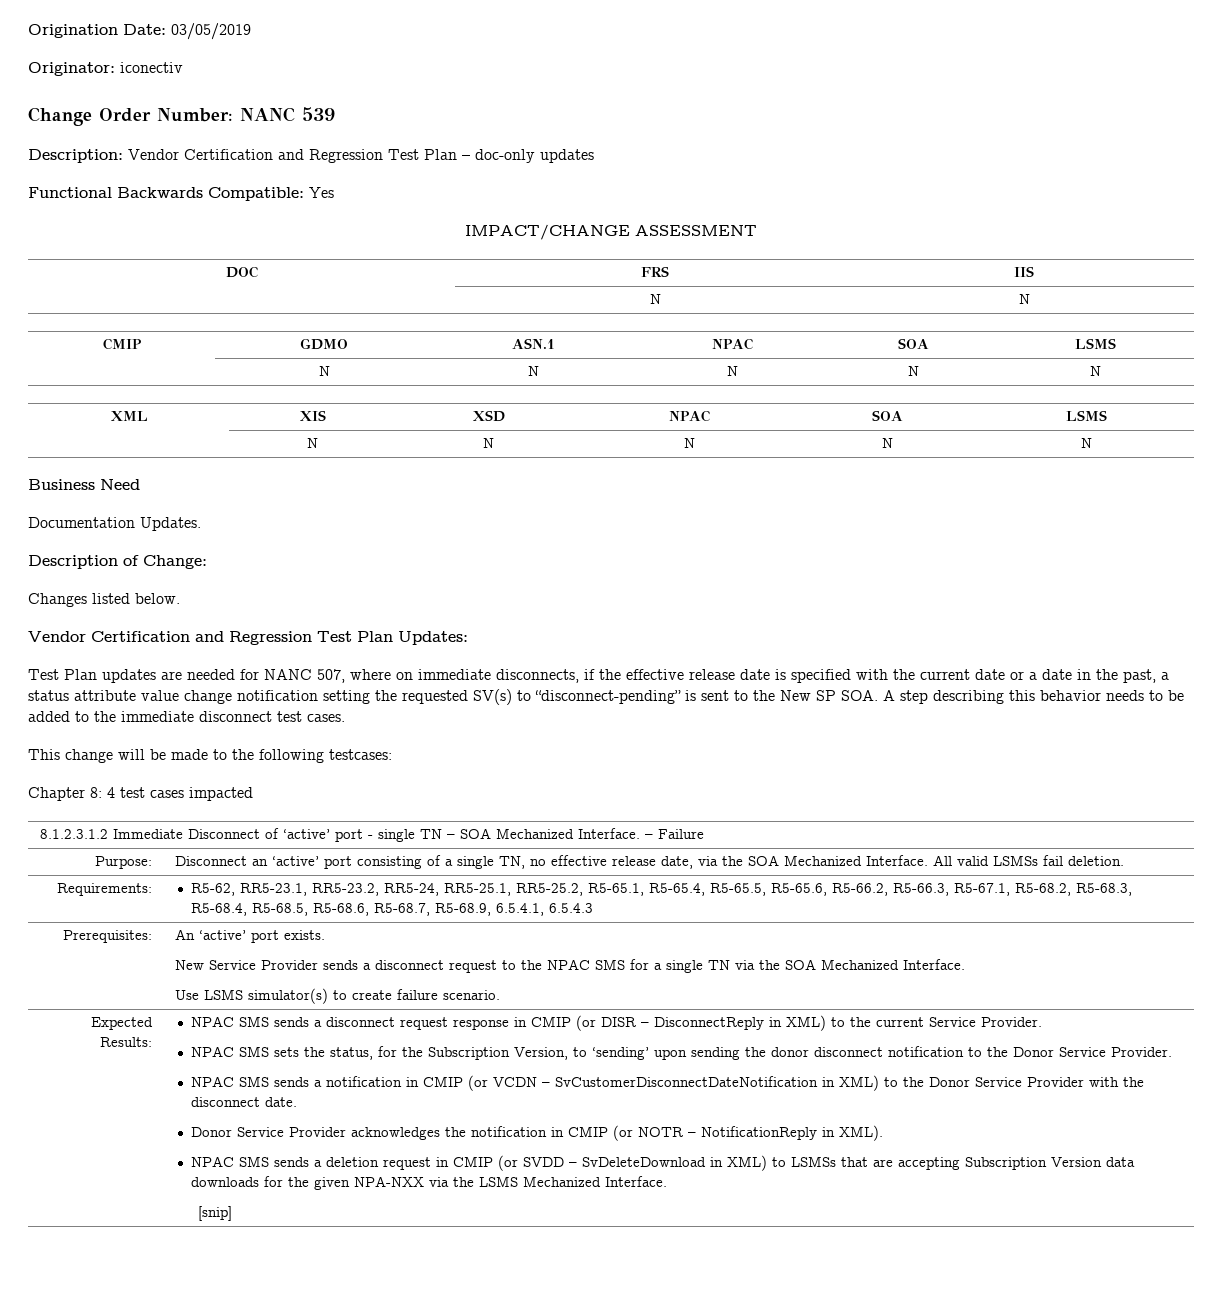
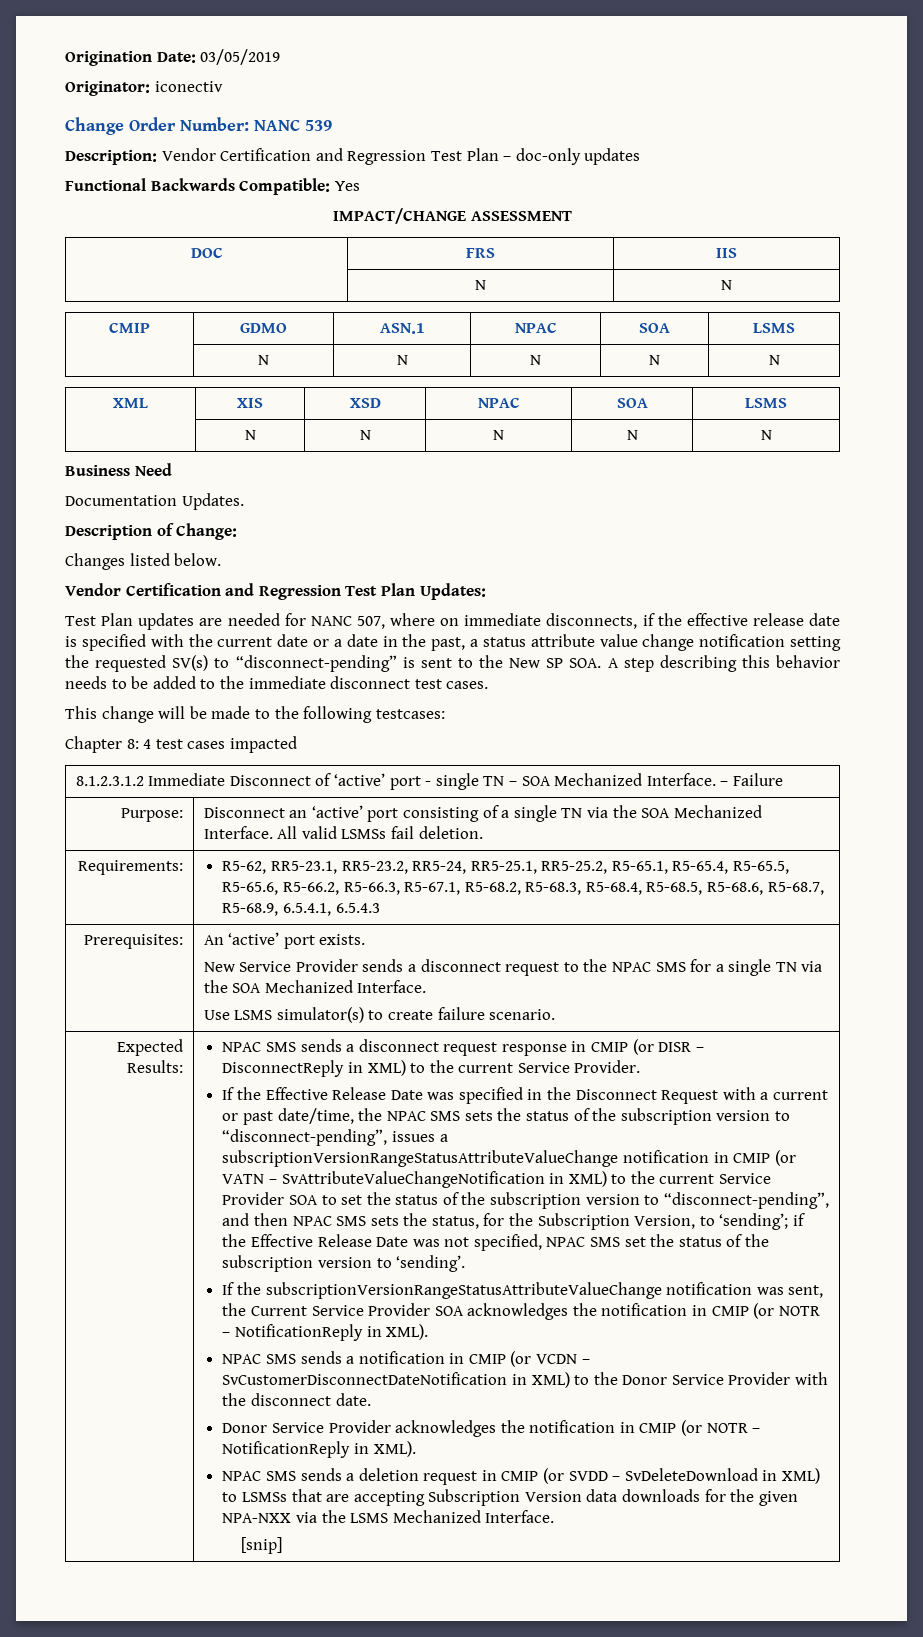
- Purpose: | Disconnect an ‘active’ port consisting of a single TN, no effective release date, via the SOA Mechanized Interface. All valid LSMSs fail deletion.
+ Purpose: | Disconnect an ‘active’ port consisting of a single TN via the SOA Mechanized Interface. All valid LSMSs fail deletion.
- NPAC SMS sets the status, for the Subscription Version, to ‘sending’ upon sending the donor disconnect notification to the Donor Service Provider.
+ If the Effective Release Date was specified in the Disconnect Request with a current or past date/time, the NPAC SMS sets the status of the subscription version to “disconnect-pending”, issues a subscriptionVersionRangeStatusAttributeValueChange notification in CMIP (or VATN – SvAttributeValueChangeNotification in XML) to the current Service Provider SOA to set the status of the subscription version to “disconnect-pending”, and then NPAC SMS sets the status, for the Subscription Version, to ‘sending’; if the Effective Release Date was not specified, NPAC SMS set the status of the subscription version to ‘sending’.
+ If the subscriptionVersionRangeStatusAttributeValueChange notification was sent, the Current Service Provider SOA acknowledges the notification in CMIP (or NOTR – NotificationReply in XML).

